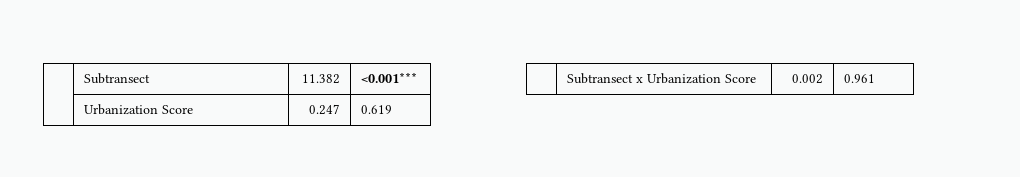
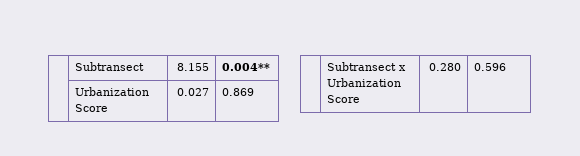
- | Subtransect | 11.382 | <0.001***
- | Urbanization Score | 0.247 | 0.619
+ | Subtransect | 8.155 | 0.004**
+ | Urbanization Score | 0.027 | 0.869
- | Subtransect x Urbanization Score | 0.002 | 0.961
+ | Subtransect x Urbanization Score | 0.280 | 0.596

